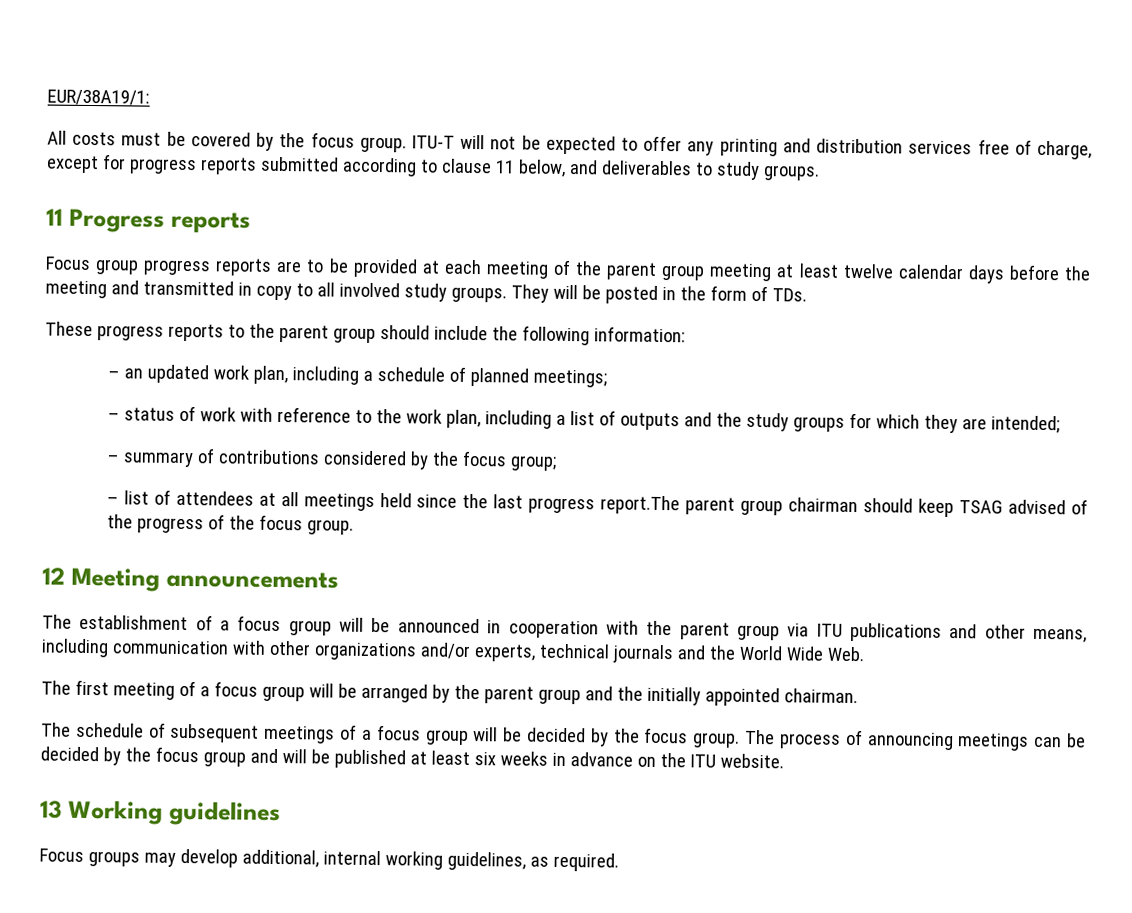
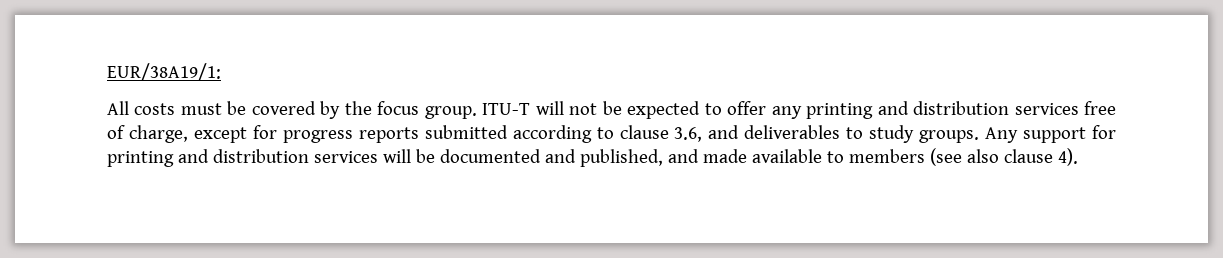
- ITU-T will not be expected to offer any printing and distribution services free of charge, except for progress reports submitted according to clause 11 below, and deliverables to study groups.
- 11 Progress reports
- Focus group progress reports are to be provided at each meeting of the parent group meeting at least twelve calendar days before the meeting and transmitted in copy to all involved study groups. They will be posted in the form of TDs.
- These progress reports to the parent group should include the following information:
- – an updated work plan, including a schedule of planned meetings;
- – status of work with reference to the work plan, including a list of outputs and the study groups for which they are intended;
- – summary of contributions considered by the focus group;
- – list of attendees at all meetings held since the last progress report.The parent group chairman should keep TSAG advised of the progress of the focus group.
- 12 Meeting announcements
- The establishment of a focus group will be announced in cooperation with the parent group via ITU publications and other means, including communication with other organizations and/or experts, technical journals and the World Wide Web.
- The first meeting of a focus group will be arranged by the parent group and the initially appointed chairman.
- The schedule of subsequent meetings of a focus group will be decided by the focus group. The process of announcing meetings can be decided by the focus group and will be published at least six weeks in advance on the ITU website.
- 13 Working guidelines
- Focus groups may develop additional, internal working guidelines, as required.
+ ITU-T will not be expected to offer any printing and distribution services free of charge, except for progress reports submitted according to clause 3.6, and deliverables to study groups. Any support for printing and distribution services will be documented and published, and made available to members (see also clause 4).

